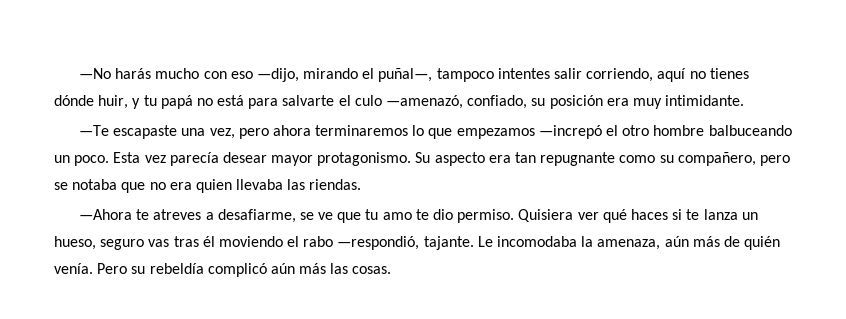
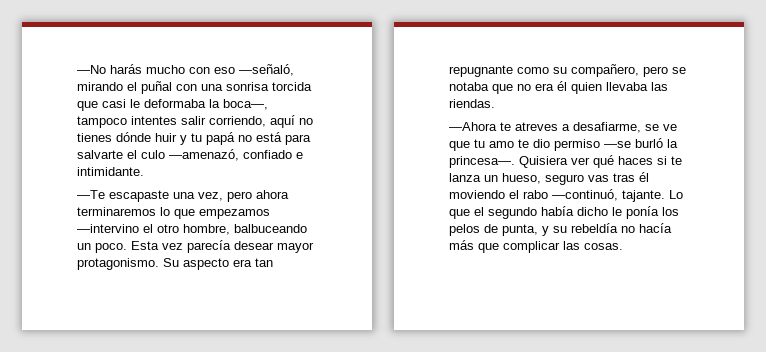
- —No harás mucho con eso —dijo, mirando el puñal—, tampoco intentes salir corriendo, aquí no tienes dónde huir, y tu papá no está para salvarte el culo —amenazó, confiado, su posición era muy intimidante.
+ —No harás mucho con eso —señaló, mirando el puñal con una sonrisa torcida que casi le deformaba la boca—, tampoco intentes salir corriendo, aquí no tienes dónde huir y tu papá no está para salvarte el culo —amenazó, confiado e intimidante.
- —Te escapaste una vez, pero ahora terminaremos lo que empezamos —increpó el otro hombre balbuceando un poco.
+ —Te escapaste una vez, pero ahora terminaremos lo que empezamos —intervino el otro hombre, balbuceando un poco.
- Su aspecto era tan repugnante como su compañero, pero se notaba que no era quien llevaba las riendas.
+ Su aspecto era tan repugnante como su compañero, pero se notaba que no era él quien llevaba las riendas.
- —Ahora te atreves a desafiarme, se ve que tu amo te dio permiso.
+ —Ahora te atreves a desafiarme, se ve que tu amo te dio permiso —se burló la princesa—.
- Quisiera ver qué haces si te lanza un hueso, seguro vas tras él moviendo el rabo —respondió, tajante. Le incomodaba la amenaza, aún más de quién venía. Pero su rebeldía complicó aún más las cosas.
+ Quisiera ver qué haces si te lanza un hueso, seguro vas tras él moviendo el rabo —continuó, tajante. Lo que el segundo había dicho le ponía los pelos de punta, y su rebeldía no hacía más que complicar las cosas.

